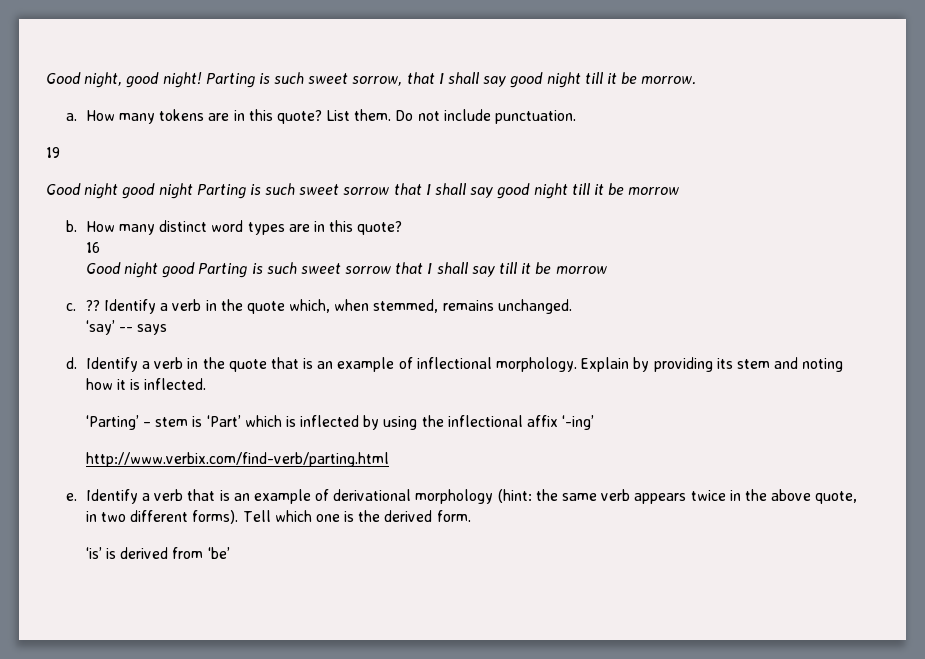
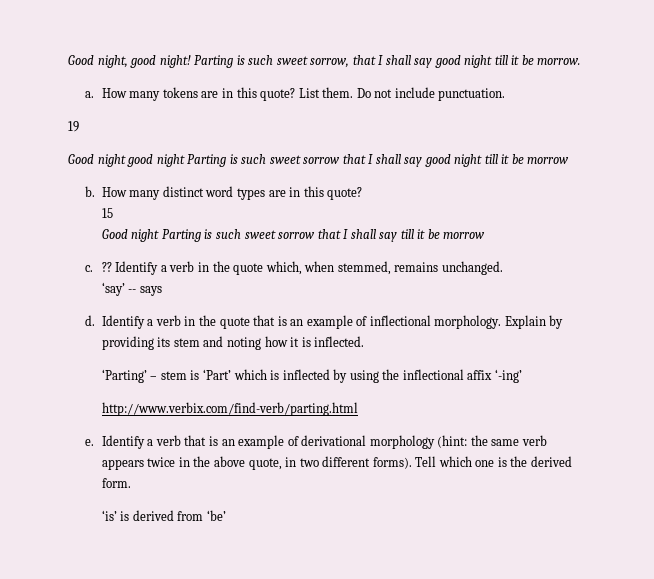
- 16
- Good night good Parting is such sweet sorrow that I shall say till it be morrow
+ 15
+ Good night Parting is such sweet sorrow that I shall say till it be morrow

